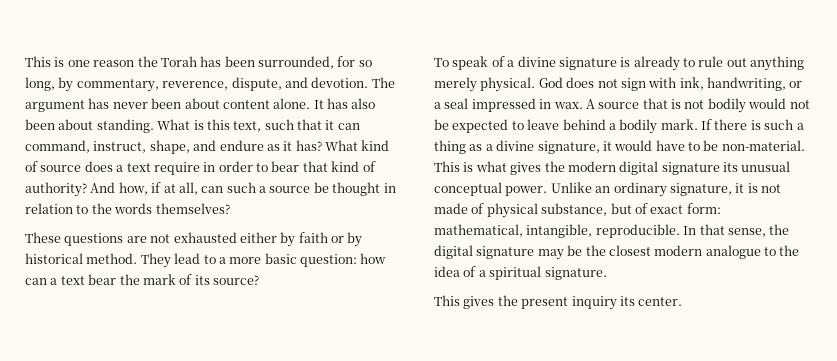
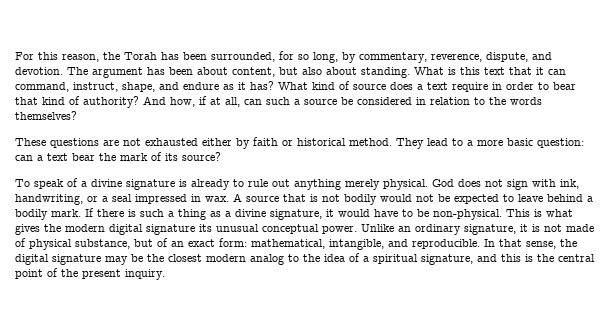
- This is one reason the Torah has been surrounded, for so long, by commentary, reverence, dispute, and devotion.
+ For this reason, the Torah has been surrounded, for so long, by commentary, reverence, dispute, and devotion.
- The argument has never been about content alone. It has also been about standing.
+ The argument has been about content, but also about standing.
- What is this text, such that it can command, instruct, shape, and endure as it has?
+ What is this text that it can command, instruct, shape, and endure as it has?
- And how, if at all, can such a source be thought in relation to the words themselves?
+ And how, if at all, can such a source be considered in relation to the words themselves?
- These questions are not exhausted either by faith or by historical method.
+ These questions are not exhausted either by faith or historical method.
- They lead to a more basic question: how can a text bear the mark of its source?
+ They lead to a more basic question: can a text bear the mark of its source?
- If there is such a thing as a divine signature, it would have to be non-material.
+ If there is such a thing as a divine signature, it would have to be non-physical.
- Unlike an ordinary signature, it is not made of physical substance, but of exact form: mathematical, intangible, reproducible.
+ Unlike an ordinary signature, it is not made of physical substance, but of an exact form: mathematical, intangible, and reproducible.
- In that sense, the digital signature may be the closest modern analogue to the idea of a spiritual signature.
- This gives the present inquiry its center.
+ In that sense, the digital signature may be the closest modern analog to the idea of a spiritual signature, and this is the central point of the present inquiry.

